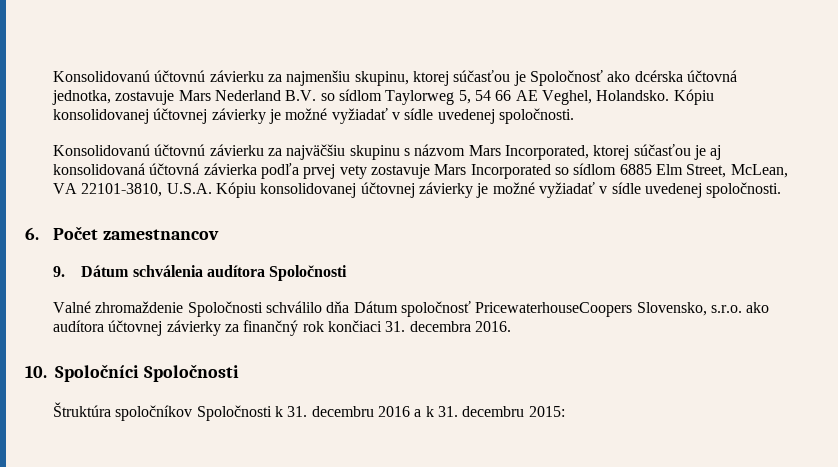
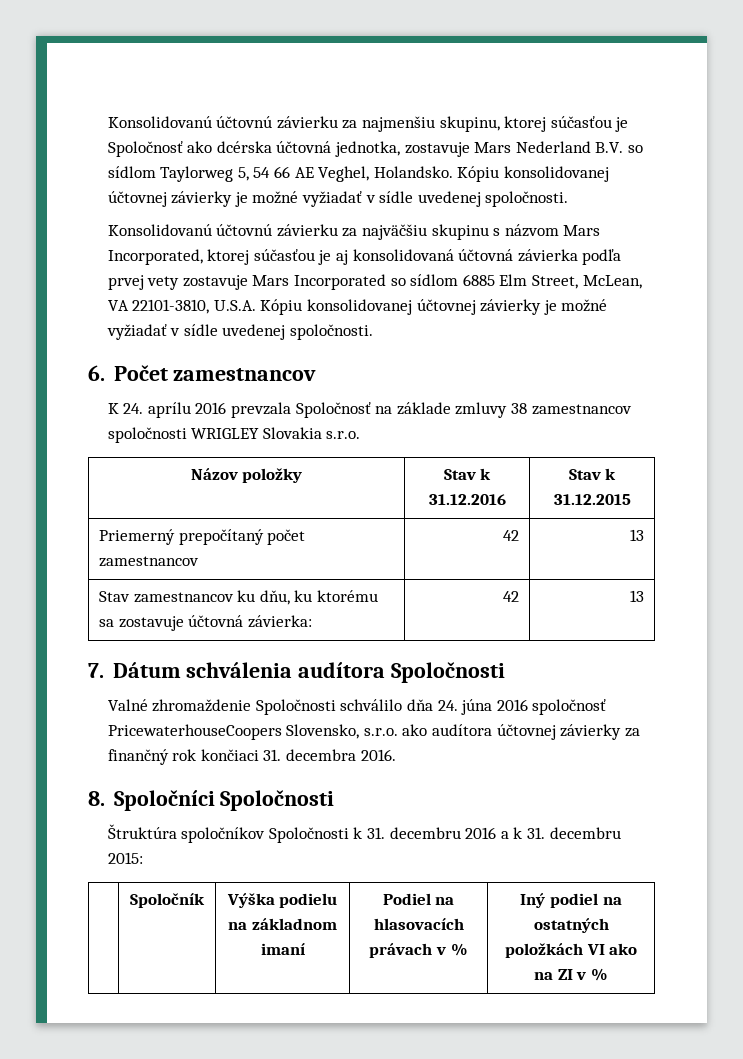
- 9. Dátum schválenia audítora Spoločnosti
+ K 24. aprílu 2016 prevzala Spoločnosť na základe zmluvy 38 zamestnancov spoločnosti WRIGLEY Slovakia s.r.o.
+ Názov položky | Stav k 31.12.2016 | Stav k 31.12.2015
+ Priemerný prepočítaný počet zamestnancov | 42 | 13
+ Stav zamestnancov ku dňu, ku ktorému sa zostavuje účtovná závierka: | 42 | 13
+ 7. Dátum schválenia audítora Spoločnosti
- Valné zhromaždenie Spoločnosti schválilo dňa Dátum spoločnosť PricewaterhouseCoopers Slovensko, s.r.o. ako audítora účtovnej závierky za finančný rok končiaci 31. decembra 2016.
+ Valné zhromaždenie Spoločnosti schválilo dňa 24. júna 2016 spoločnosť PricewaterhouseCoopers Slovensko, s.r.o. ako audítora účtovnej závierky za finančný rok končiaci 31. decembra 2016.
- 10. Spoločníci Spoločnosti
+ 8. Spoločníci Spoločnosti
+ | Spoločník | Výška podielu na základnom imaní | Podiel na hlasovacích právach v % | Iný podiel na ostatných položkách VI ako na ZI v %

